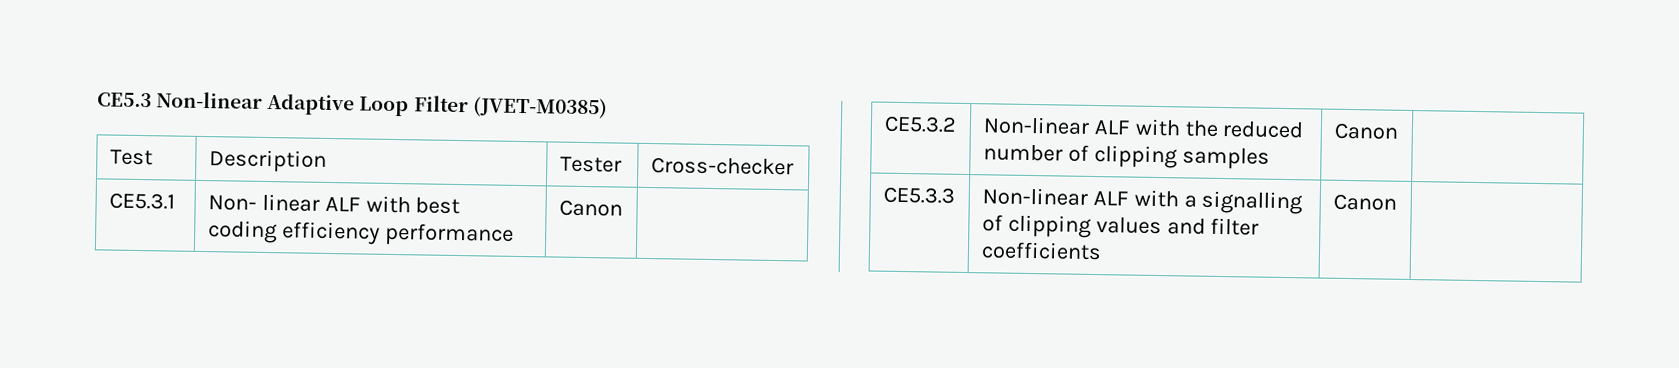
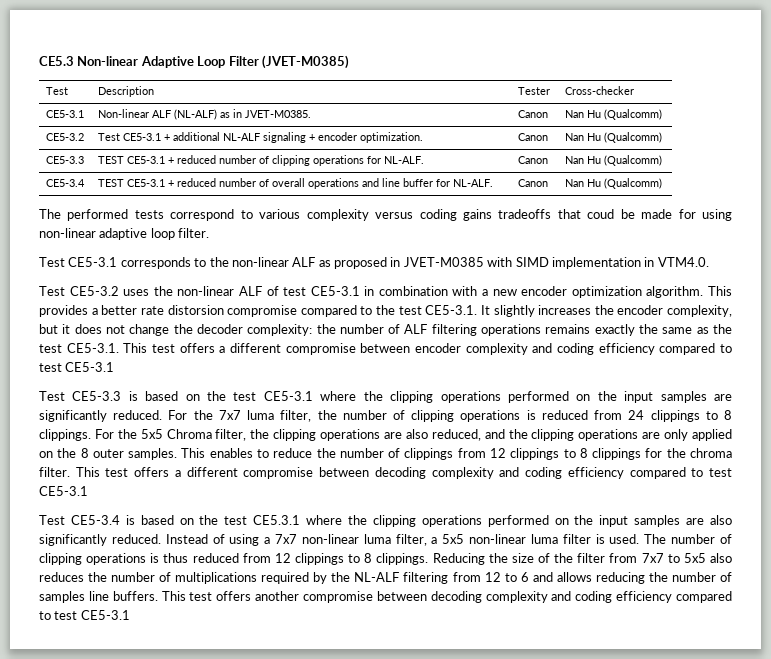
- CE5.3.1 | Non- linear ALF with best coding efficiency performance | Canon |
- CE5.3.2 | Non-linear ALF with the reduced number of clipping samples | Canon |
- CE5.3.3 | Non-linear ALF with a signalling of clipping values and filter coefficients | Canon |
+ CE5-3.1 | Non-linear ALF (NL-ALF) as in JVET-M0385. | Canon | Nan Hu (Qualcomm)
+ CE5-3.2 | Test CE5-3.1 + additional NL-ALF signaling + encoder optimization. | Canon | Nan Hu (Qualcomm)
+ CE5-3.3 | TEST CE5-3.1 + reduced number of clipping operations for NL-ALF. | Canon | Nan Hu (Qualcomm)
+ CE5-3.4 | TEST CE5-3.1 + reduced number of overall operations and line buffer for NL-ALF. | Canon | Nan Hu (Qualcomm)
+ The performed tests correspond to various complexity versus coding gains tradeoffs that coud be made for using non-linear adaptive loop filter.
+ Test CE5-3.1 corresponds to the non-linear ALF as proposed in JVET-M0385 with SIMD implementation in VTM4.0.
+ Test CE5-3.2 uses the non-linear ALF of test CE5-3.1 in combination with a new encoder optimization algorithm. This provides a better rate distorsion compromise compared to the test CE5-3.1. It slightly increases the encoder complexity, but it does not change the decoder complexity: the number of ALF filtering operations remains exactly the same as the test CE5-3.1. This test offers a different compromise between encoder complexity and coding efficiency compared to test CE5-3.1
+ Test CE5-3.3 is based on the test CE5-3.1 where the clipping operations performed on the input samples are significantly reduced. For the 7x7 luma filter, the number of clipping operations is reduced from 24 clippings to 8 clippings. For the 5x5 Chroma filter, the clipping operations are also reduced, and the clipping operations are only applied on the 8 outer samples. This enables to reduce the number of clippings from 12 clippings to 8 clippings for the chroma filter. This test offers a different compromise between decoding complexity and coding efficiency compared to test CE5-3.1
+ Test CE5-3.4 is based on the test CE5.3.1 where the clipping operations performed on the input samples are also significantly reduced. Instead of using a 7x7 non-linear luma filter, a 5x5 non-linear luma filter is used. The number of clipping operations is thus reduced from 12 clippings to 8 clippings. Reducing the size of the filter from 7x7 to 5x5 also reduces the number of multiplications required by the NL-ALF filtering from 12 to 6 and allows reducing the number of samples line buffers. This test offers another compromise between decoding complexity and coding efficiency compared to test CE5-3.1

